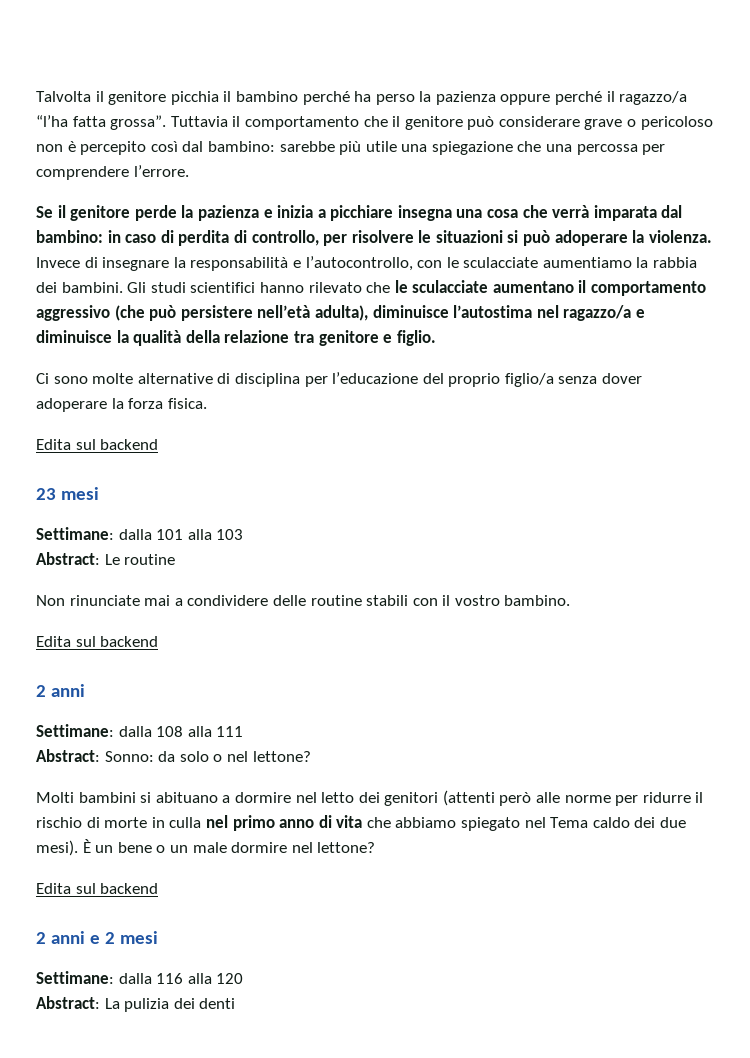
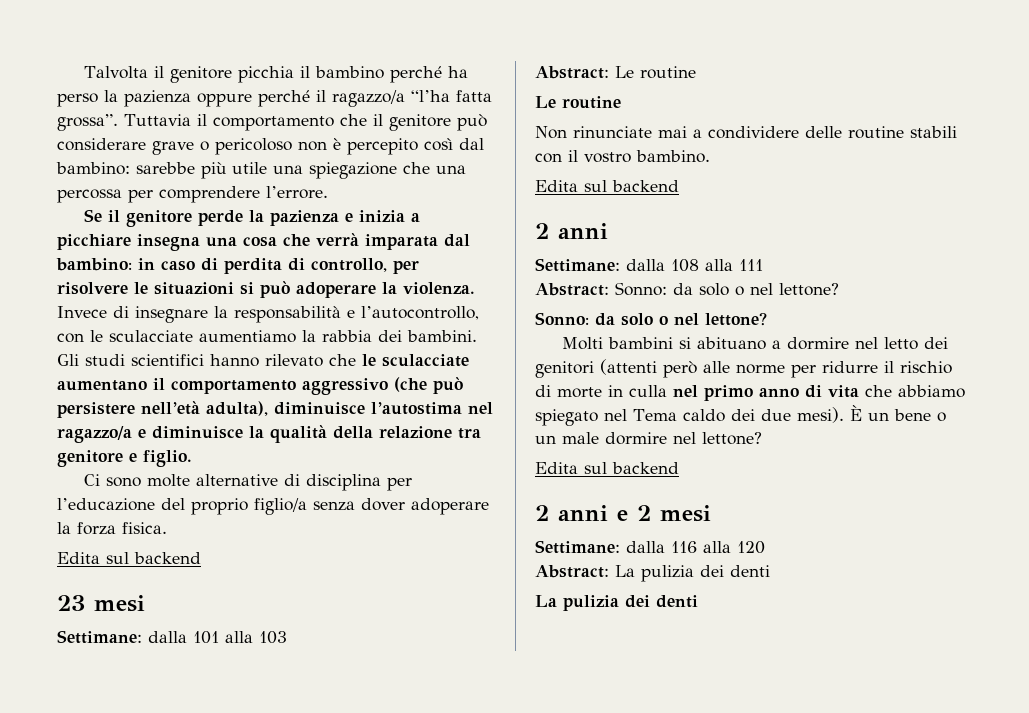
  Abstract: Le routine
+ Le routine
  Abstract: Sonno: da solo o nel lettone?
+ Sonno: da solo o nel lettone?
  Abstract: La pulizia dei denti
+ La pulizia dei denti

